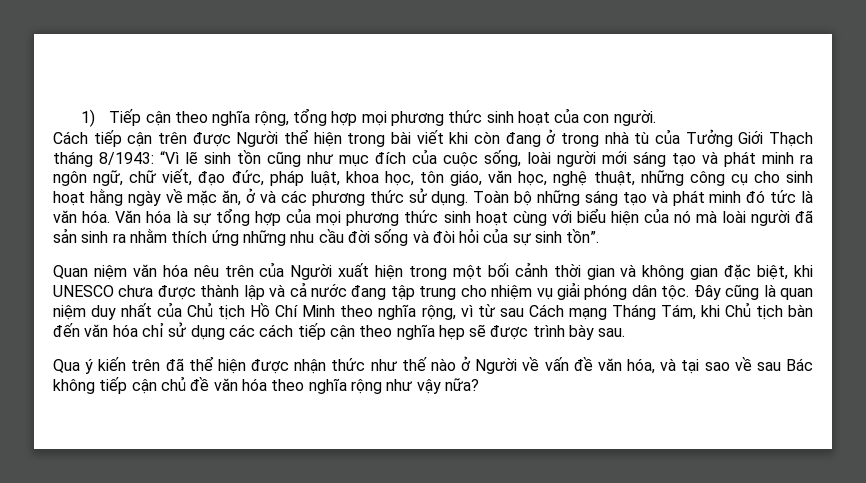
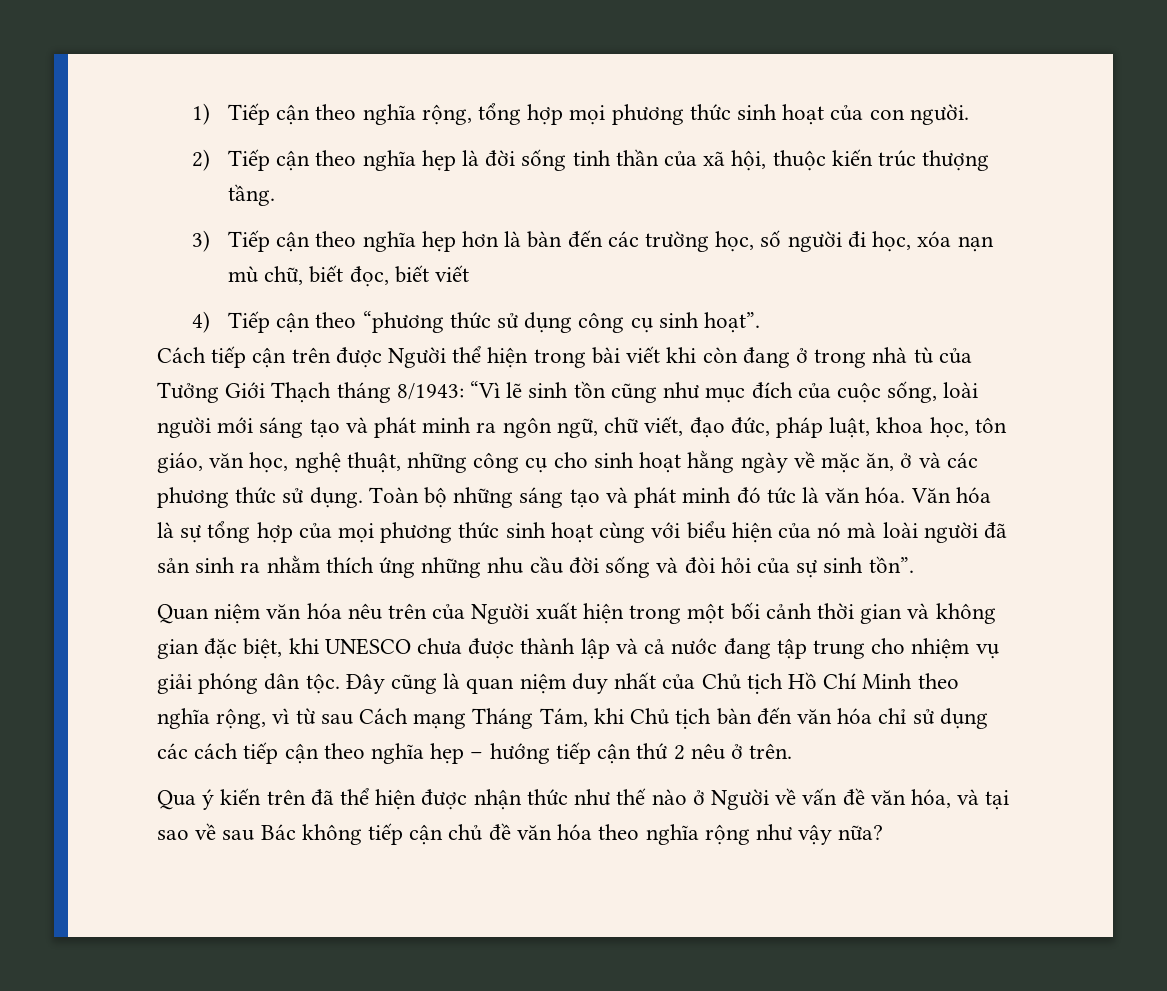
+ 2) Tiếp cận theo nghĩa hẹp là đời sống tinh thần của xã hội, thuộc kiến trúc thượng tầng.
+ 3) Tiếp cận theo nghĩa hẹp hơn là bàn đến các trường học, số người đi học, xóa nạn mù chữ, biết đọc, biết viết
+ 4) Tiếp cận theo “phương thức sử dụng công cụ sinh hoạt”.
- Đây cũng là quan niệm duy nhất của Chủ tịch Hồ Chí Minh theo nghĩa rộng, vì từ sau Cách mạng Tháng Tám, khi Chủ tịch bàn đến văn hóa chỉ sử dụng các cách tiếp cận theo nghĩa hẹp sẽ được trình bày sau.
+ Đây cũng là quan niệm duy nhất của Chủ tịch Hồ Chí Minh theo nghĩa rộng, vì từ sau Cách mạng Tháng Tám, khi Chủ tịch bàn đến văn hóa chỉ sử dụng các cách tiếp cận theo nghĩa hẹp – hướng tiếp cận thứ 2 nêu ở trên.

